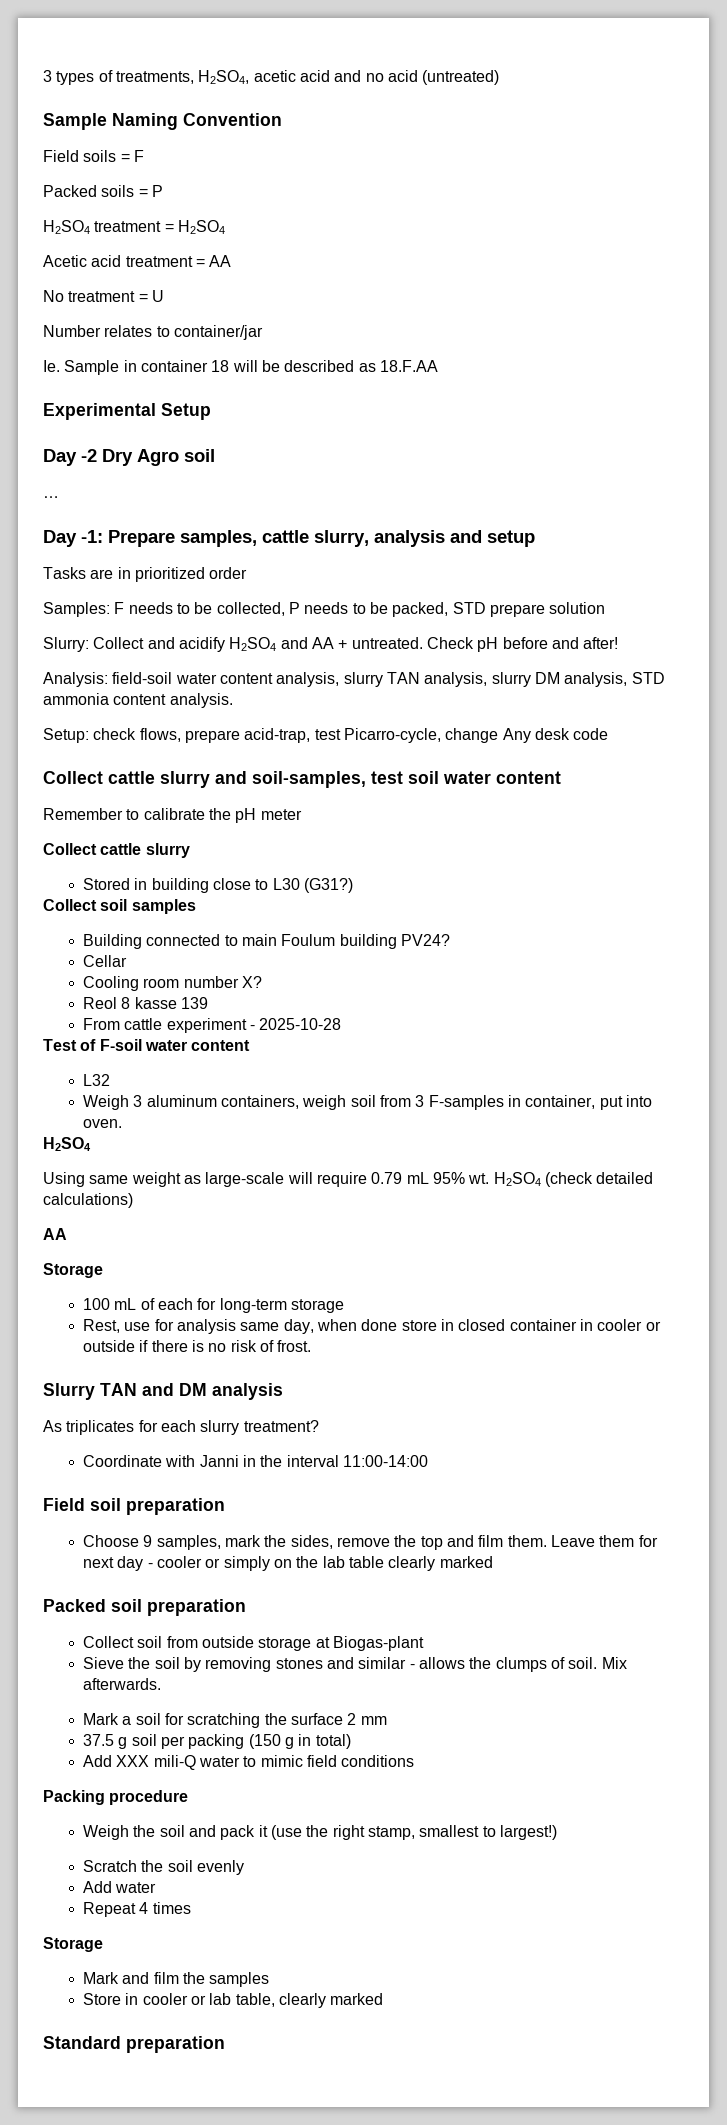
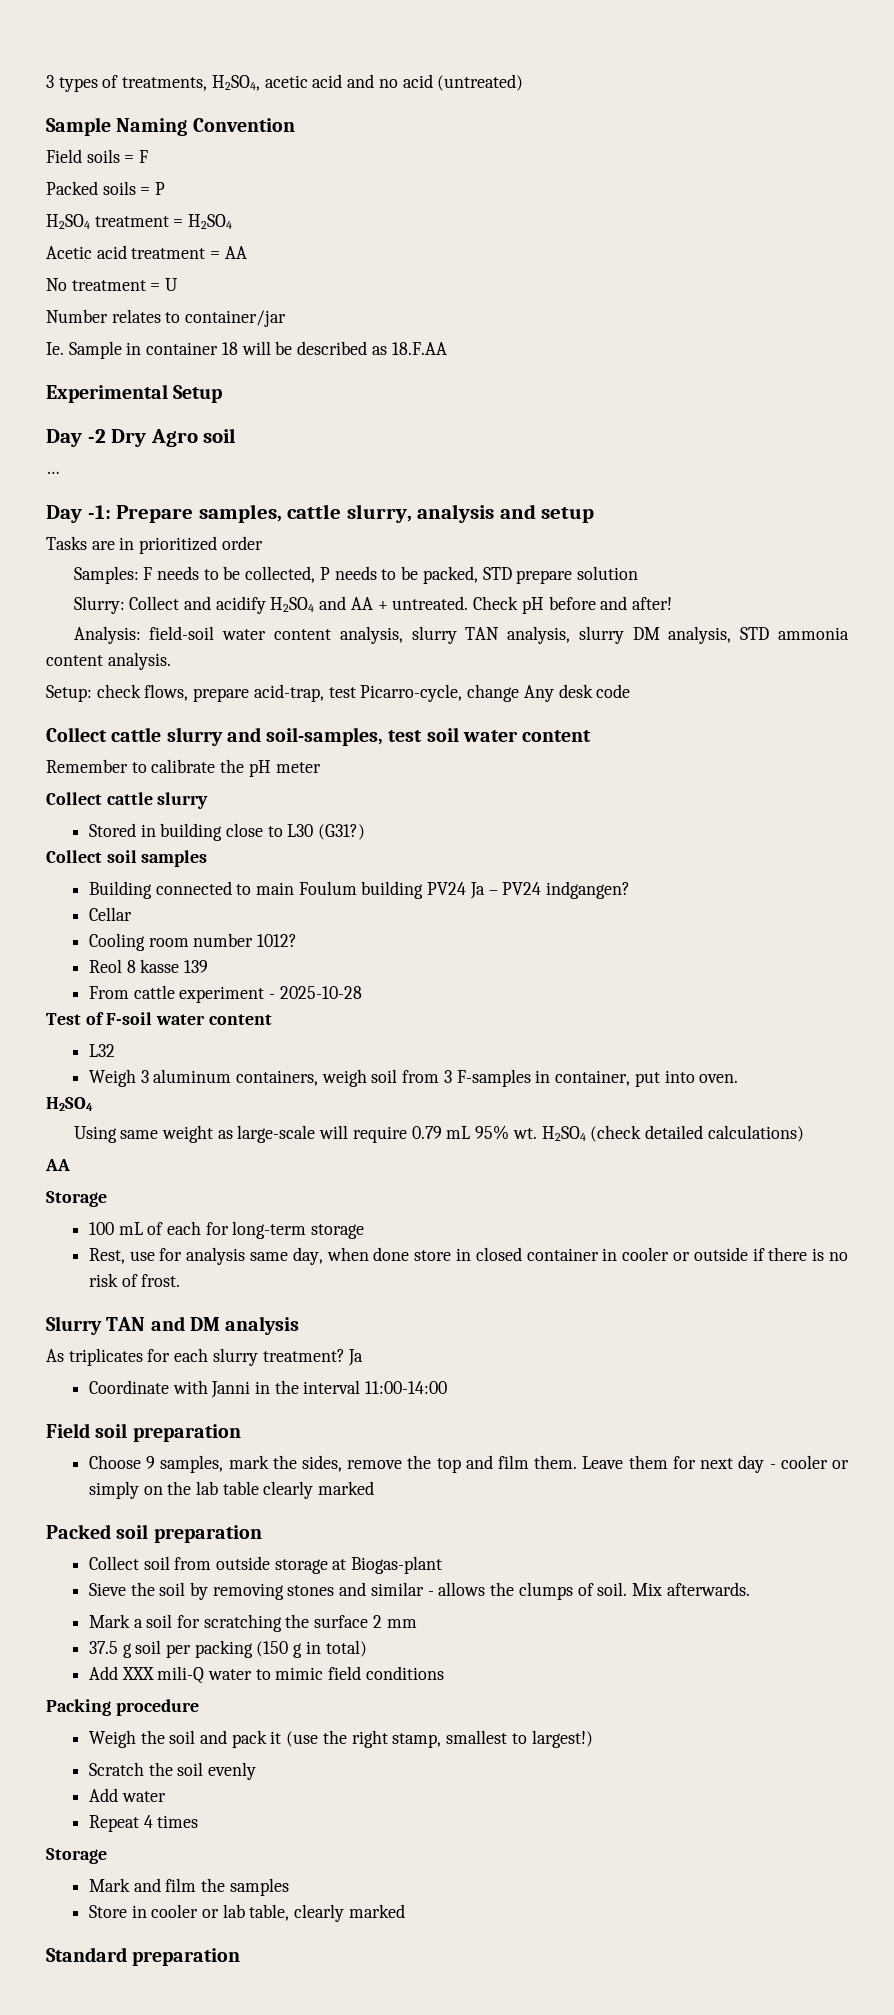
- Building connected to main Foulum building PV24?
+ Building connected to main Foulum building PV24 Ja – PV24 indgangen?
- Cooling room number X?
+ Cooling room number 1012?
- As triplicates for each slurry treatment?
+ As triplicates for each slurry treatment? Ja

